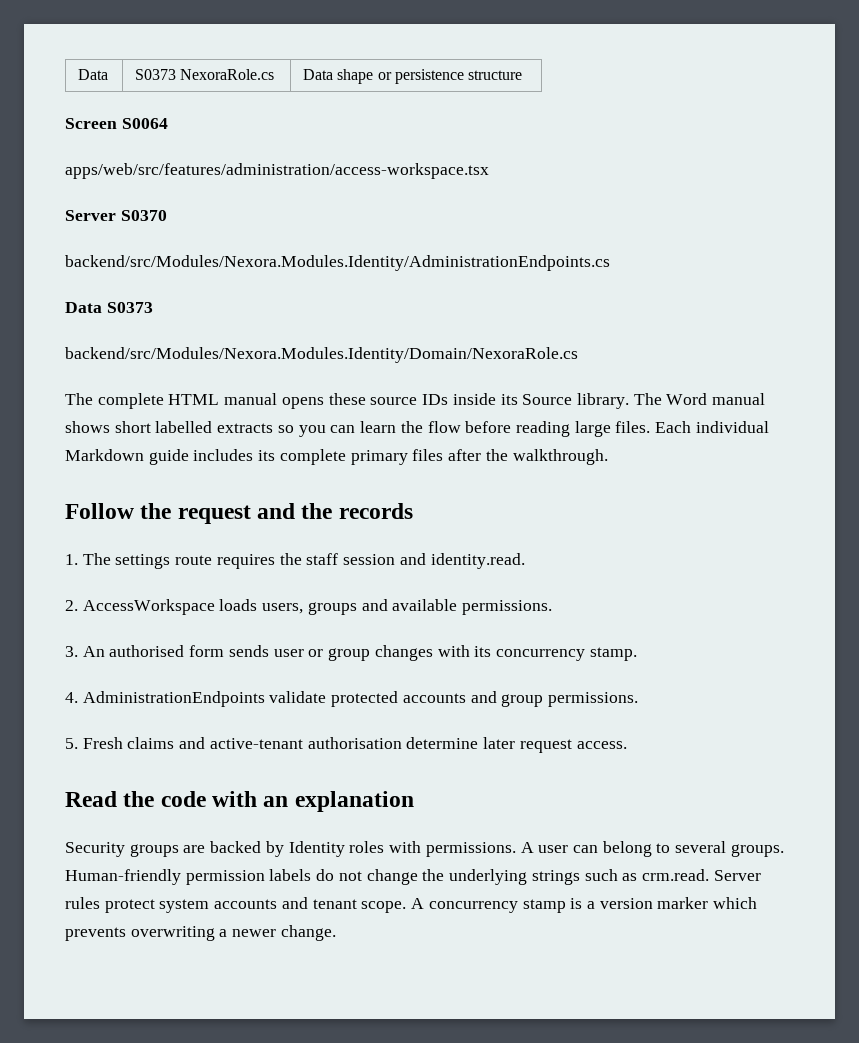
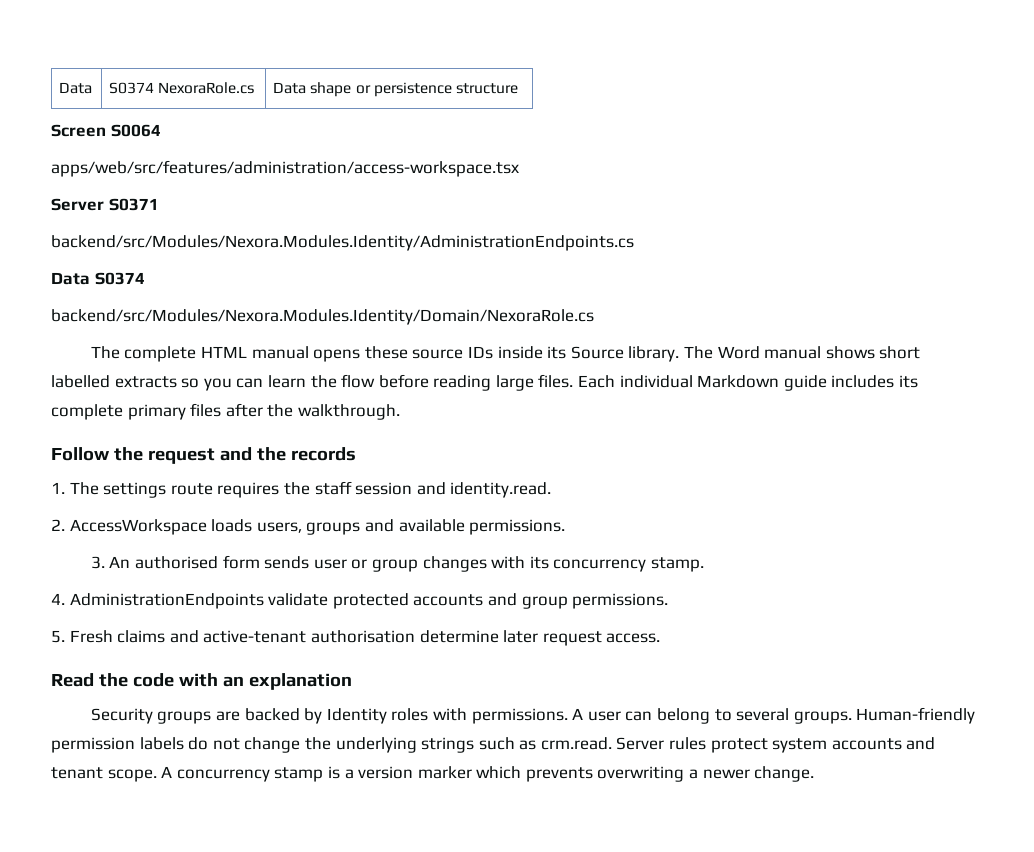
- Data | S0373 NexoraRole.cs | Data shape or persistence structure
+ Data | S0374 NexoraRole.cs | Data shape or persistence structure
- Server S0370
+ Server S0371
- Data S0373
+ Data S0374

